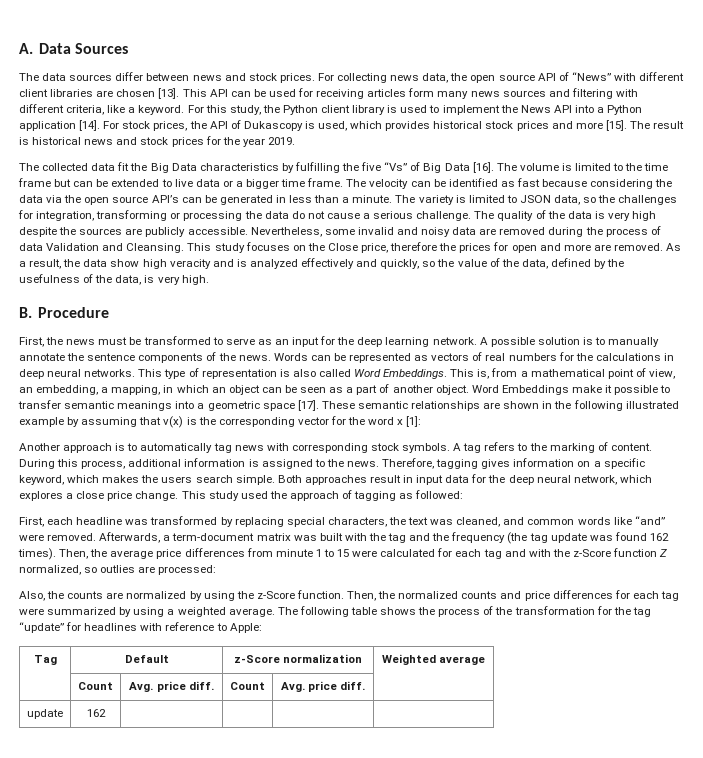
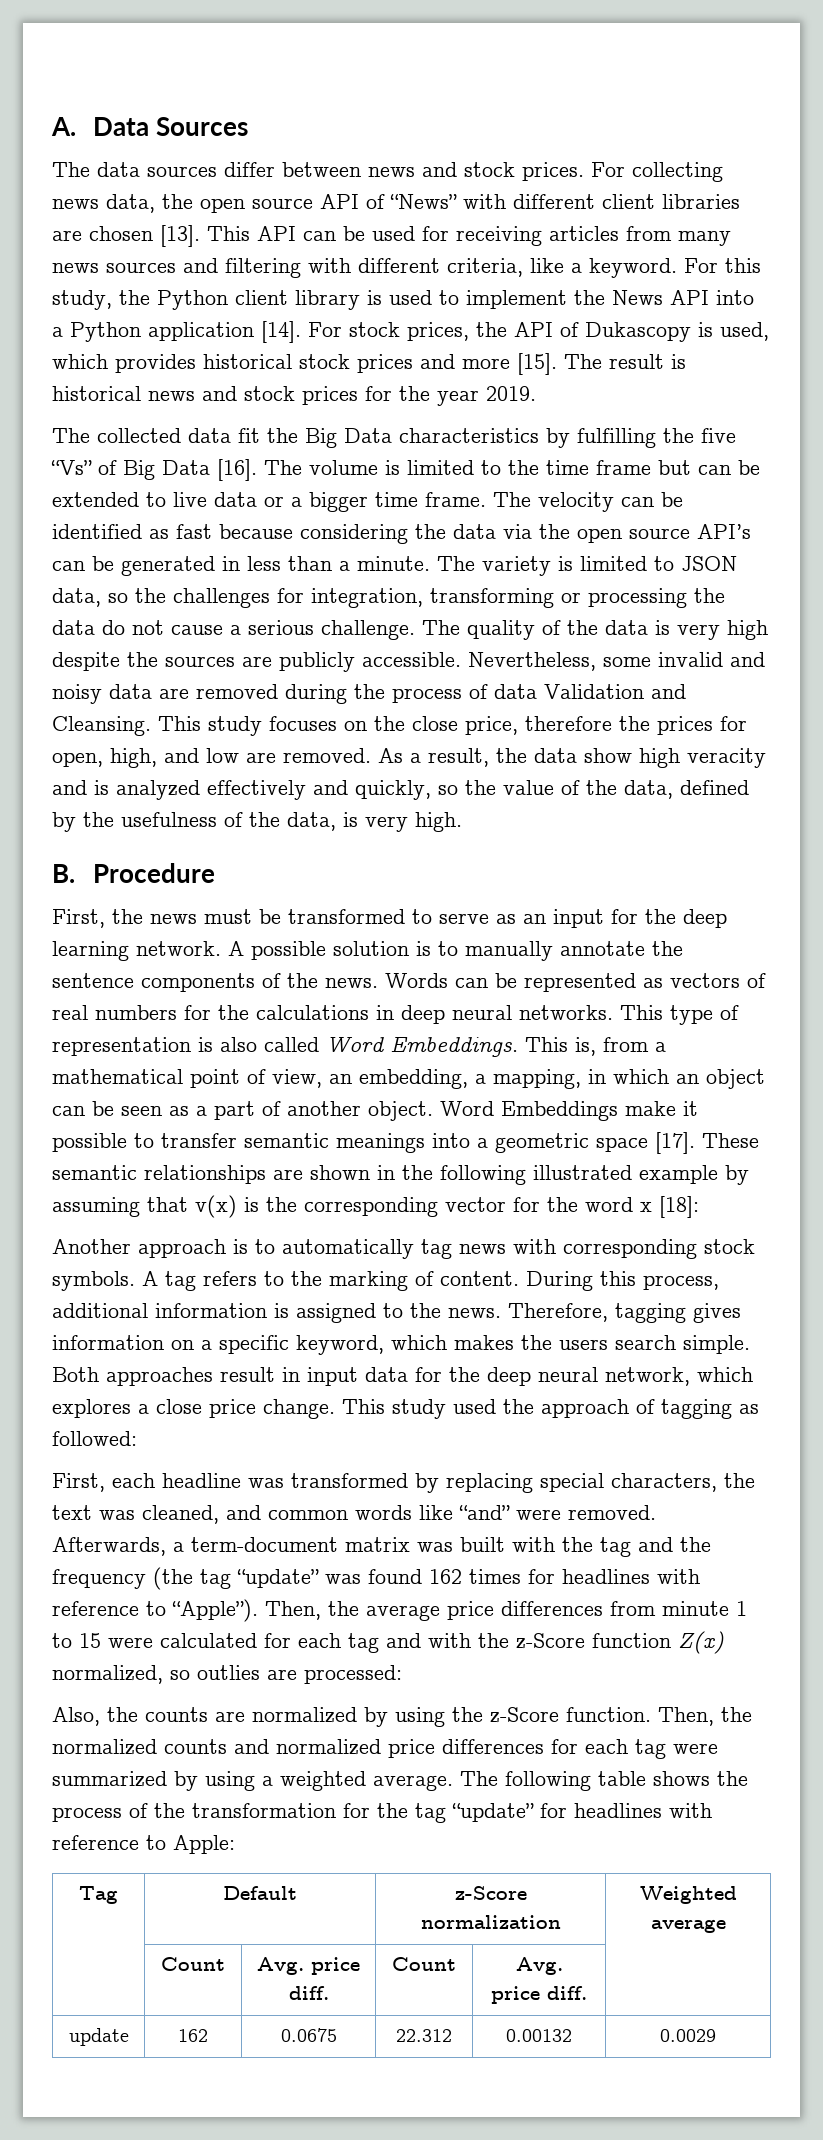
- This API can be used for receiving articles form many news sources and filtering with different criteria, like a keyword.
+ This API can be used for receiving articles from many news sources and filtering with different criteria, like a keyword.
- This study focuses on the Close price, therefore the prices for open and more are removed.
+ This study focuses on the close price, therefore the prices for open, high, and low are removed.
- These semantic relationships are shown in the following illustrated example by assuming that v(x) is the corresponding vector for the word x [1]:
+ These semantic relationships are shown in the following illustrated example by assuming that v(x) is the corresponding vector for the word x [18]:
- Afterwards, a term-document matrix was built with the tag and the frequency (the tag update was found 162 times).
+ Afterwards, a term-document matrix was built with the tag and the frequency (the tag “update” was found 162 times for headlines with reference to “Apple”).
- Then, the average price differences from minute 1 to 15 were calculated for each tag and with the z-Score function Z normalized, so outlies are processed:
+ Then, the average price differences from minute 1 to 15 were calculated for each tag and with the z-Score function Z(x) normalized, so outlies are processed:
- Then, the normalized counts and price differences for each tag were summarized by using a weighted average.
+ Then, the normalized counts and normalized price differences for each tag were summarized by using a weighted average.
- update | 162 | | | |
+ update | 162 | 0.0675 | 22.312 | 0.00132 | 0.0029

